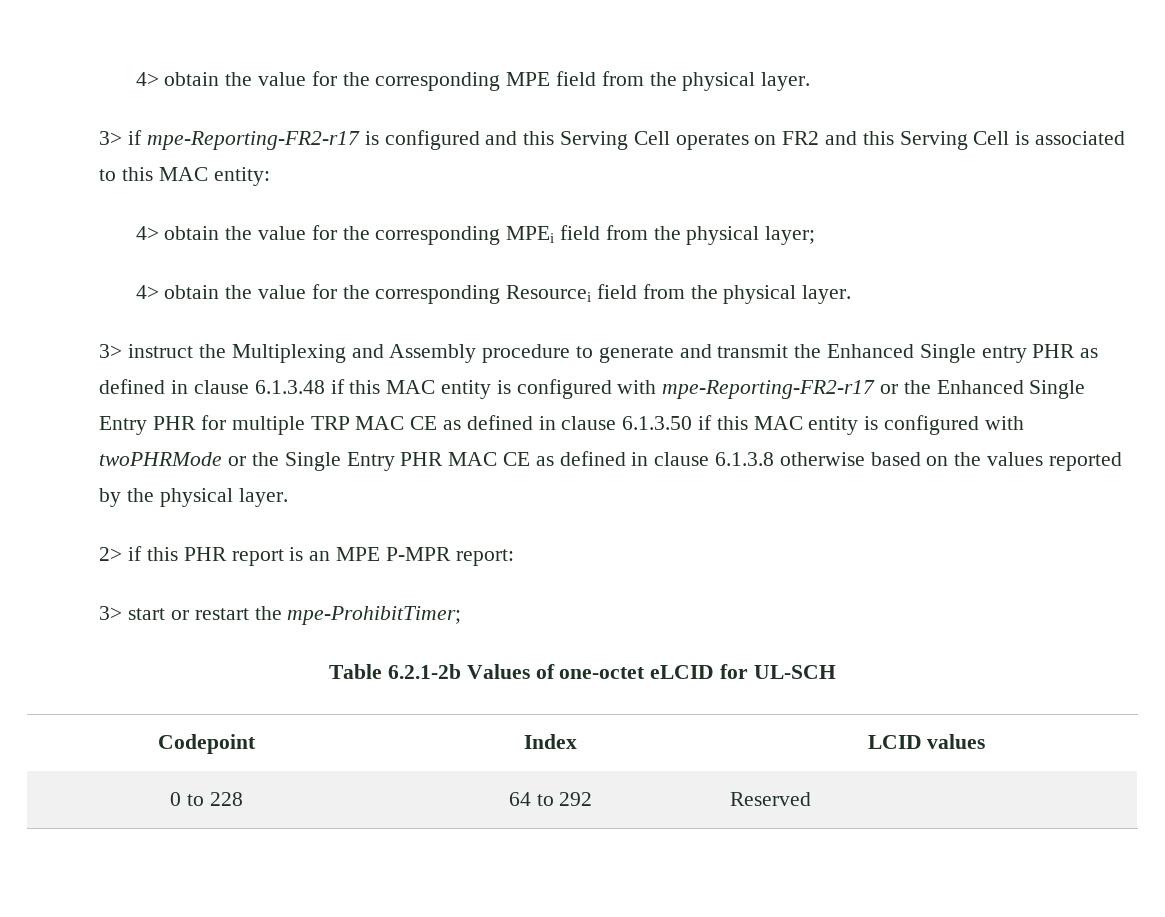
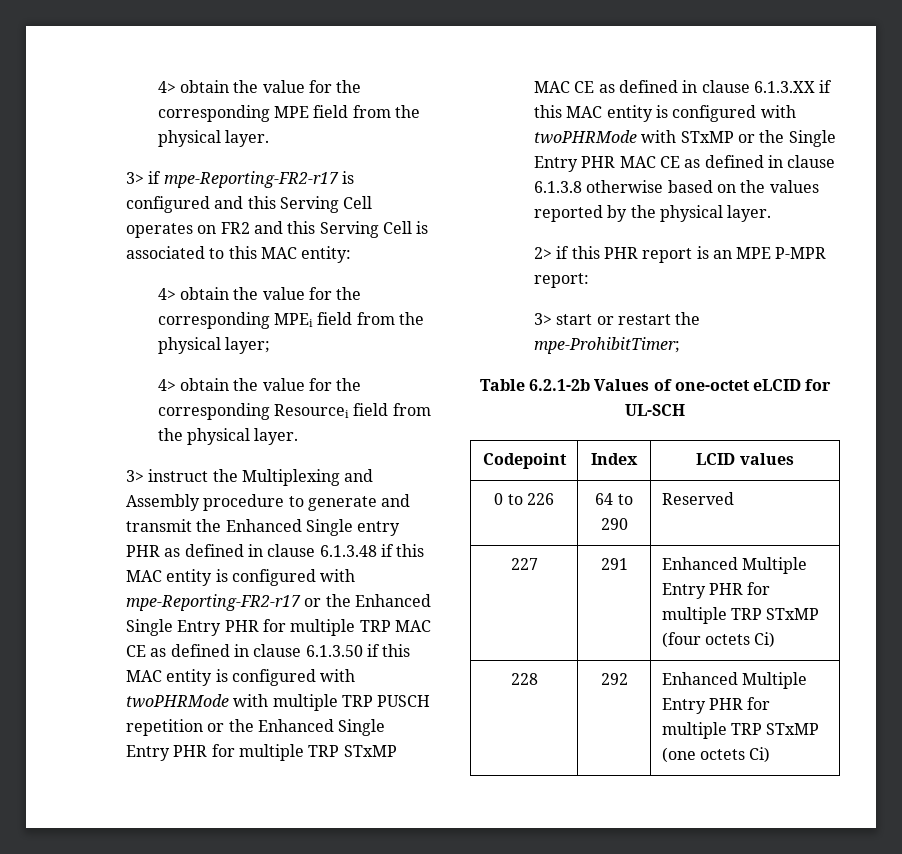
- 3> instruct the Multiplexing and Assembly procedure to generate and transmit the Enhanced Single entry PHR as defined in clause 6.1.3.48 if this MAC entity is configured with mpe-Reporting-FR2-r17 or the Enhanced Single Entry PHR for multiple TRP MAC CE as defined in clause 6.1.3.50 if this MAC entity is configured with twoPHRMode or the Single Entry PHR MAC CE as defined in clause 6.1.3.8 otherwise based on the values reported by the physical layer.
+ 3> instruct the Multiplexing and Assembly procedure to generate and transmit the Enhanced Single entry PHR as defined in clause 6.1.3.48 if this MAC entity is configured with mpe-Reporting-FR2-r17 or the Enhanced Single Entry PHR for multiple TRP MAC CE as defined in clause 6.1.3.50 if this MAC entity is configured with twoPHRMode with multiple TRP PUSCH repetition or the Enhanced Single Entry PHR for multiple TRP STxMP MAC CE as defined in clause 6.1.3.XX if this MAC entity is configured with twoPHRMode with STxMP or the Single Entry PHR MAC CE as defined in clause 6.1.3.8 otherwise based on the values reported by the physical layer.
- 0 to 228 | 64 to 292 | Reserved
+ 0 to 226 | 64 to 290 | Reserved
+ 227 | 291 | Enhanced Multiple Entry PHR for multiple TRP STxMP (four octets Ci)
+ 228 | 292 | Enhanced Multiple Entry PHR for multiple TRP STxMP (one octets Ci)

